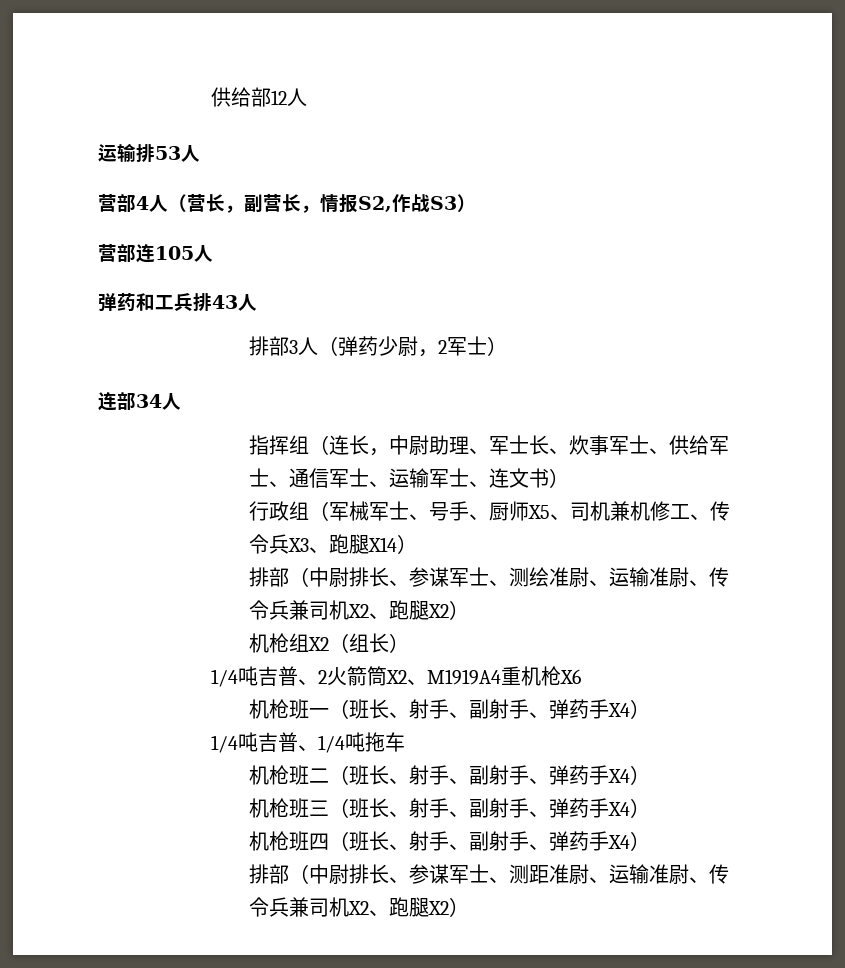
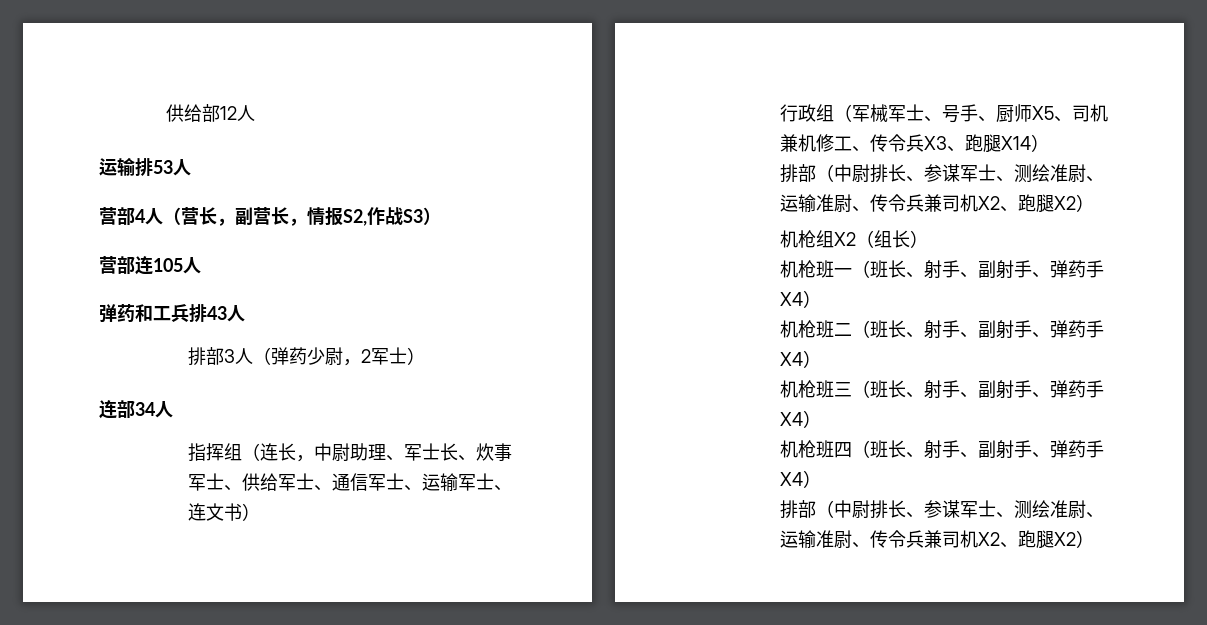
- 1/4吨吉普、2火箭筒X2、M1919A4重机枪X6
- 1/4吨吉普、1/4吨拖车
  机枪班四（班长、射手、副射手、弹药手X4）
- 排部（中尉排长、参谋军士、测距准尉、运输准尉、传令兵兼司机X2、跑腿X2）
+ 排部（中尉排长、参谋军士、测绘准尉、运输准尉、传令兵兼司机X2、跑腿X2）

